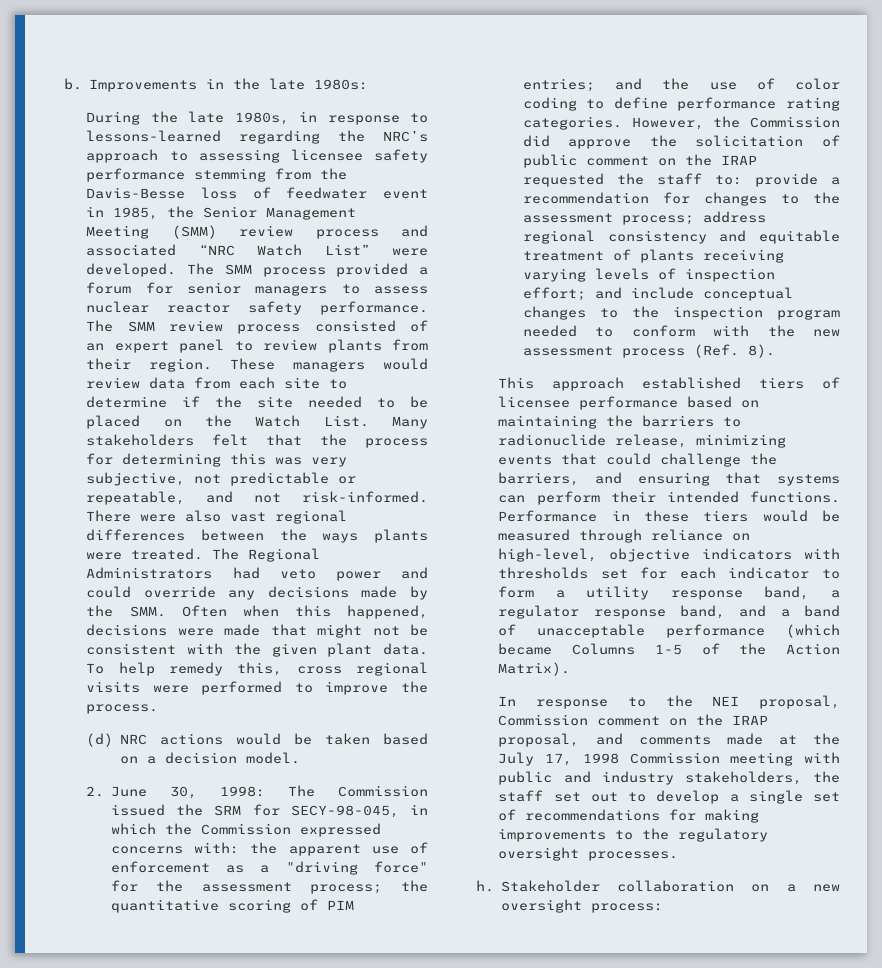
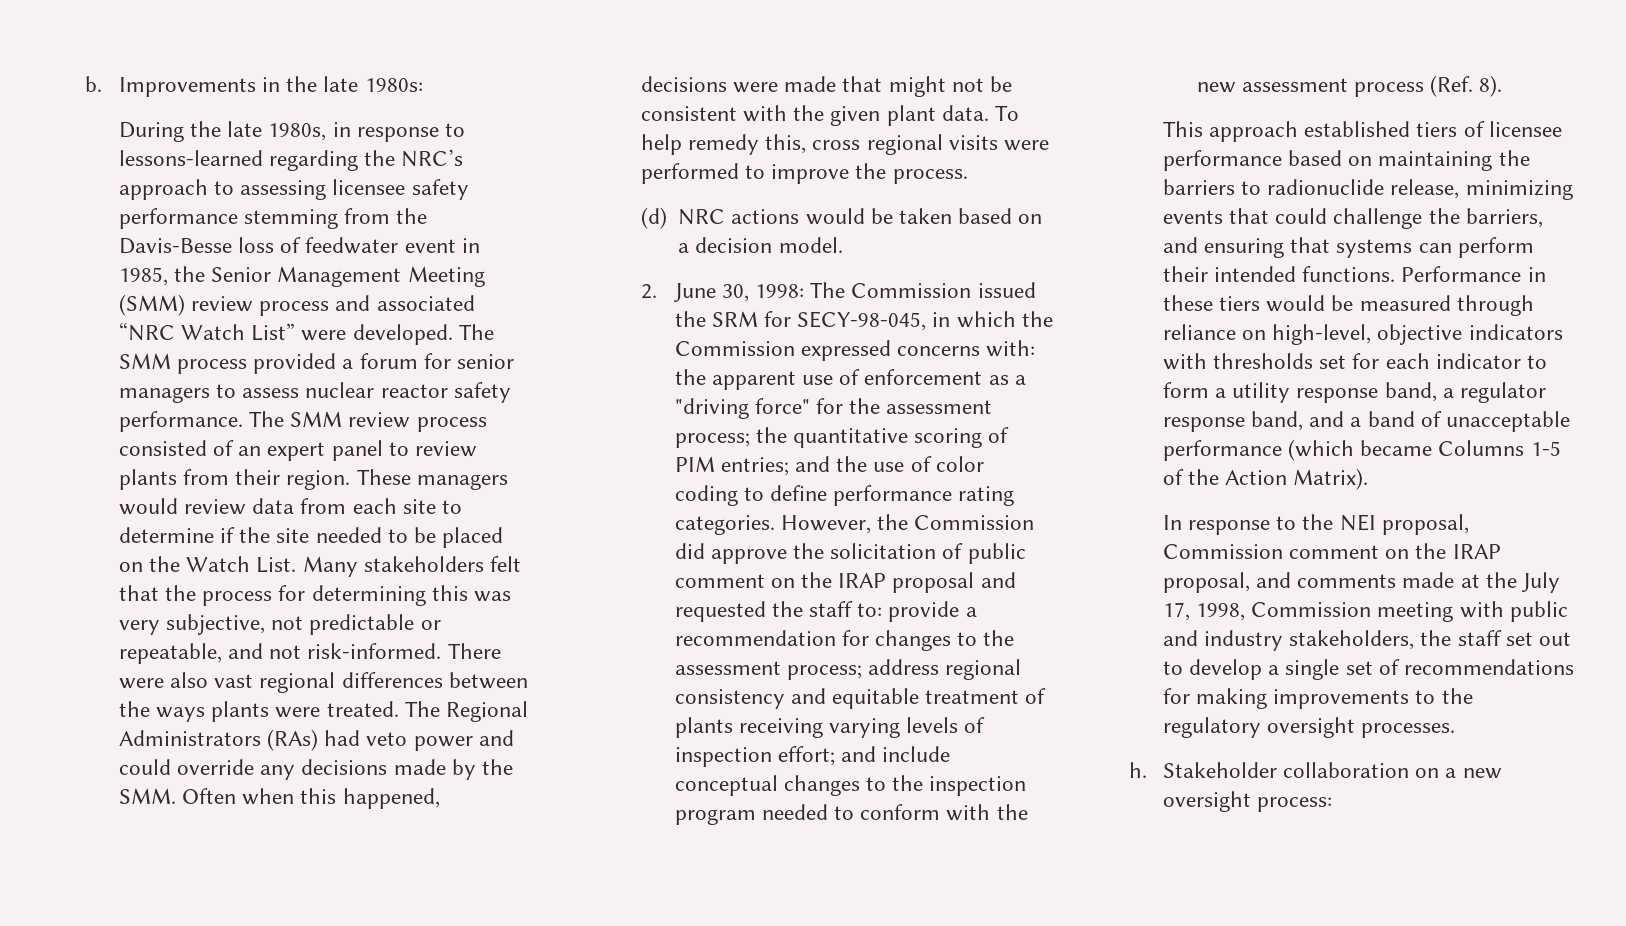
- The Regional Administrators had veto power and could override any decisions made by the SMM. Often when this happened, decisions were made that might not be consistent with the given plant data.
+ The Regional Administrators (RAs) had veto power and could override any decisions made by the SMM. Often when this happened, decisions were made that might not be consistent with the given plant data.
- However, the Commission did approve the solicitation of public comment on the IRAP requested the staff to: provide a recommendation for changes to the assessment process; address regional consistency and equitable treatment of plants receiving varying levels of inspection effort; and include conceptual changes to the inspection program needed to conform with the new assessment process (Ref. 8).
+ However, the Commission did approve the solicitation of public comment on the IRAP proposal and requested the staff to: provide a recommendation for changes to the assessment process; address regional consistency and equitable treatment of plants receiving varying levels of inspection effort; and include conceptual changes to the inspection program needed to conform with the new assessment process (Ref. 8).
- In response to the NEI proposal, Commission comment on the IRAP proposal, and comments made at the July 17, 1998 Commission meeting with public and industry stakeholders, the staff set out to develop a single set of recommendations for making improvements to the regulatory oversight processes.
+ In response to the NEI proposal, Commission comment on the IRAP proposal, and comments made at the July 17, 1998, Commission meeting with public and industry stakeholders, the staff set out to develop a single set of recommendations for making improvements to the regulatory oversight processes.

